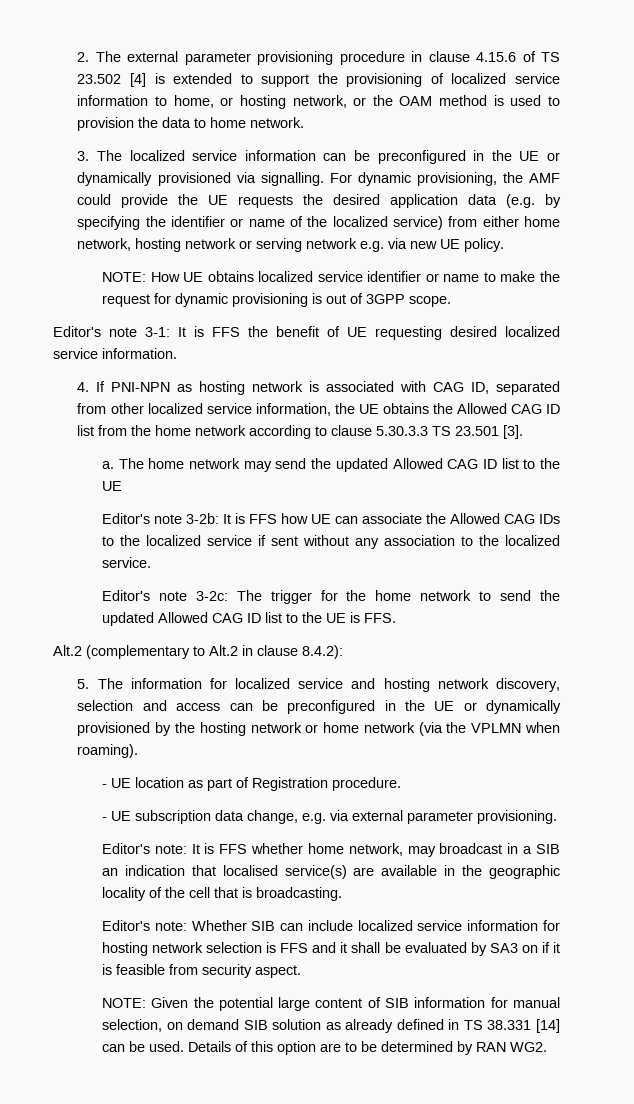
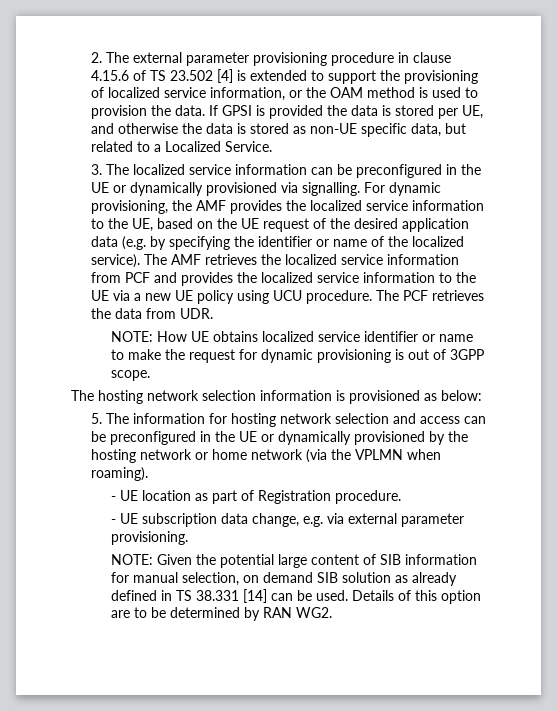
- 2. The external parameter provisioning procedure in clause 4.15.6 of TS 23.502 [4] is extended to support the provisioning of localized service information to home, or hosting network, or the OAM method is used to provision the data to home network.
+ 2. The external parameter provisioning procedure in clause 4.15.6 of TS 23.502 [4] is extended to support the provisioning of localized service information, or the OAM method is used to provision the data. If GPSI is provided the data is stored per UE, and otherwise the data is stored as non-UE specific data, but related to a Localized Service.
- For dynamic provisioning, the AMF could provide the UE requests the desired application data (e.g. by specifying the identifier or name of the localized service) from either home network, hosting network or serving network e.g. via new UE policy.
+ For dynamic provisioning, the AMF provides the localized service information to the UE, based on the UE request of the desired application data (e.g. by specifying the identifier or name of the localized service). The AMF retrieves the localized service information from PCF and provides the localized service information to the UE via a new UE policy using UCU procedure. The PCF retrieves the data from UDR.
- Editor's note 3-1: It is FFS the benefit of UE requesting desired localized service information.
- 4. If PNI-NPN as hosting network is associated with CAG ID, separated from other localized service information, the UE obtains the Allowed CAG ID list from the home network according to clause 5.30.3.3 TS 23.501 [3].
- a. The home network may send the updated Allowed CAG ID list to the UE
- Editor's note 3-2b: It is FFS how UE can associate the Allowed CAG IDs to the localized service if sent without any association to the localized service.
- Editor's note 3-2c: The trigger for the home network to send the updated Allowed CAG ID list to the UE is FFS.
- Alt.2 (complementary to Alt.2 in clause 8.4.2):
+ The hosting network selection information is provisioned as below:
- 5. The information for localized service and hosting network discovery, selection and access can be preconfigured in the UE or dynamically provisioned by the hosting network or home network (via the VPLMN when roaming).
+ 5. The information for hosting network selection and access can be preconfigured in the UE or dynamically provisioned by the hosting network or home network (via the VPLMN when roaming).
- Editor's note: It is FFS whether home network, may broadcast in a SIB an indication that localised service(s) are available in the geographic locality of the cell that is broadcasting.
- Editor's note: Whether SIB can include localized service information for hosting network selection is FFS and it shall be evaluated by SA3 on if it is feasible from security aspect.

